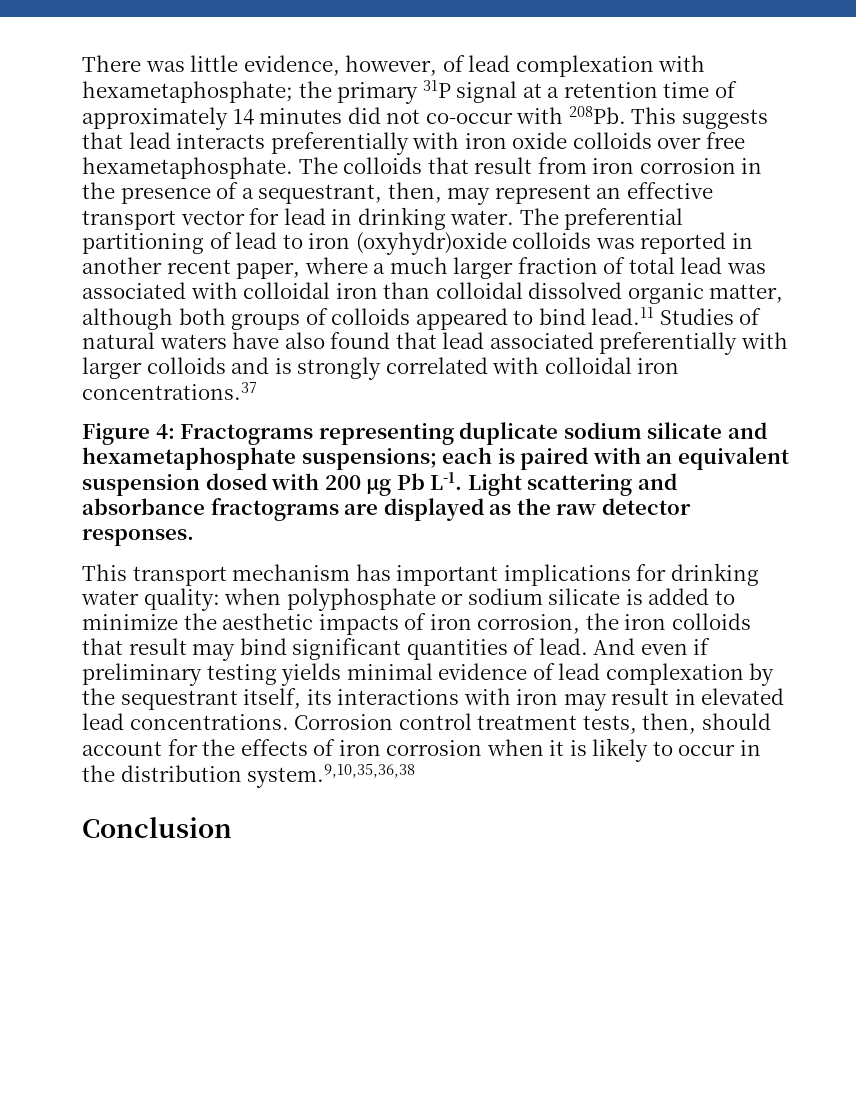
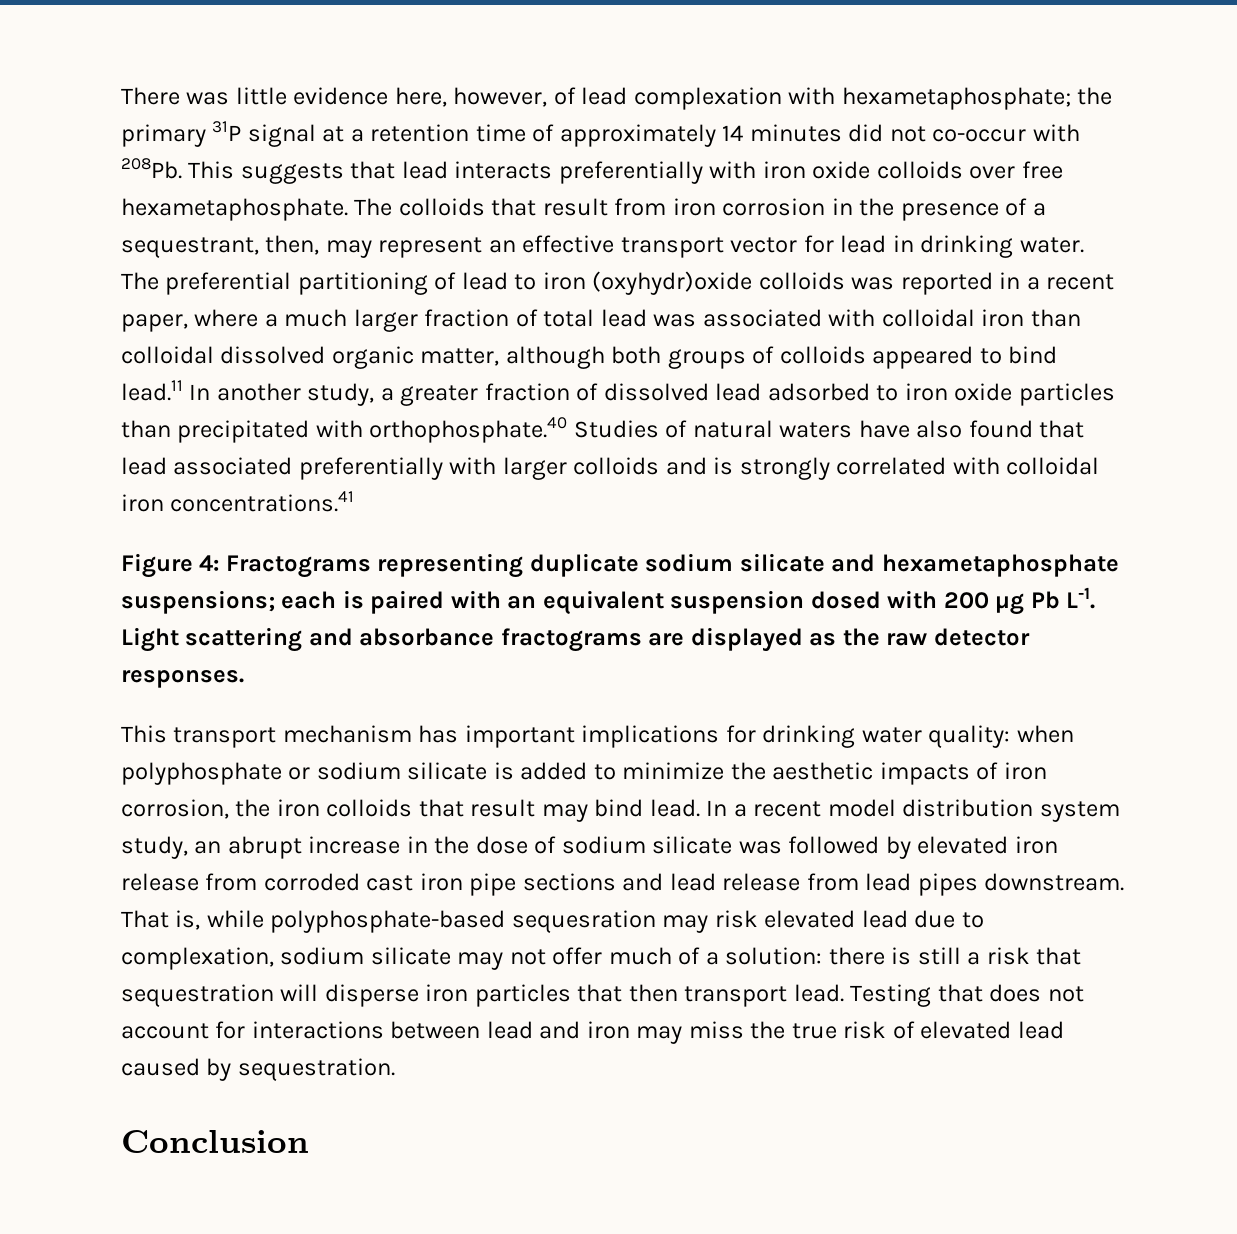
- There was little evidence, however, of lead complexation with hexametaphosphate; the primary 31P signal at a retention time of approximately 14 minutes did not co-occur with 208Pb.
+ There was little evidence here, however, of lead complexation with hexametaphosphate; the primary 31P signal at a retention time of approximately 14 minutes did not co-occur with 208Pb.
- The preferential partitioning of lead to iron (oxyhydr)oxide colloids was reported in another recent paper, where a much larger fraction of total lead was associated with colloidal iron than colloidal dissolved organic matter, although both groups of colloids appeared to bind lead.11 Studies of natural waters have also found that lead associated preferentially with larger colloids and is strongly correlated with colloidal iron concentrations.37
+ The preferential partitioning of lead to iron (oxyhydr)oxide colloids was reported in a recent paper, where a much larger fraction of total lead was associated with colloidal iron than colloidal dissolved organic matter, although both groups of colloids appeared to bind lead.11 In another study, a greater fraction of dissolved lead adsorbed to iron oxide particles than precipitated with orthophosphate.40 Studies of natural waters have also found that lead associated preferentially with larger colloids and is strongly correlated with colloidal iron concentrations.41
- This transport mechanism has important implications for drinking water quality: when polyphosphate or sodium silicate is added to minimize the aesthetic impacts of iron corrosion, the iron colloids that result may bind significant quantities of lead. And even if preliminary testing yields minimal evidence of lead complexation by the sequestrant itself, its interactions with iron may result in elevated lead concentrations. Corrosion control treatment tests, then, should account for the effects of iron corrosion when it is likely to occur in the distribution system.9,10,35,36,38
+ This transport mechanism has important implications for drinking water quality: when polyphosphate or sodium silicate is added to minimize the aesthetic impacts of iron corrosion, the iron colloids that result may bind lead. In a recent model distribution system study, an abrupt increase in the dose of sodium silicate was followed by elevated iron release from corroded cast iron pipe sections and lead release from lead pipes downstream. That is, while polyphosphate-based sequesration may risk elevated lead due to complexation, sodium silicate may not offer much of a solution: there is still a risk that sequestration will disperse iron particles that then transport lead. Testing that does not account for interactions between lead and iron may miss the true risk of elevated lead caused by sequestration.

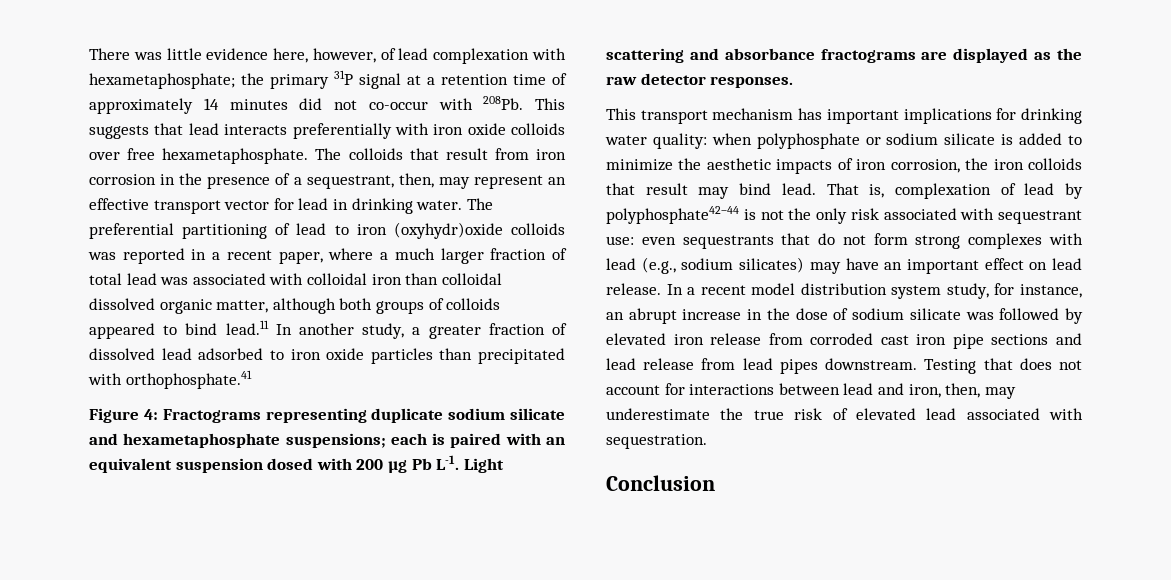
- The preferential partitioning of lead to iron (oxyhydr)oxide colloids was reported in a recent paper, where a much larger fraction of total lead was associated with colloidal iron than colloidal dissolved organic matter, although both groups of colloids appeared to bind lead.11 In another study, a greater fraction of dissolved lead adsorbed to iron oxide particles than precipitated with orthophosphate.40 Studies of natural waters have also found that lead associated preferentially with larger colloids and is strongly correlated with colloidal iron concentrations.41
+ The preferential partitioning of lead to iron (oxyhydr)oxide colloids was reported in a recent paper, where a much larger fraction of total lead was associated with colloidal iron than colloidal dissolved organic matter, although both groups of colloids appeared to bind lead.11 In another study, a greater fraction of dissolved lead adsorbed to iron oxide particles than precipitated with orthophosphate.41
+ That is, complexation of lead by polyphosphate42–44 is not the only risk associated with sequestrant use: even sequestrants that do not form strong complexes with lead (e.g., sodium silicates) may have an important effect on lead release.
- In a recent model distribution system study, an abrupt increase in the dose of sodium silicate was followed by elevated iron release from corroded cast iron pipe sections and lead release from lead pipes downstream.
+ In a recent model distribution system study, for instance, an abrupt increase in the dose of sodium silicate was followed by elevated iron release from corroded cast iron pipe sections and lead release from lead pipes downstream.
- That is, while polyphosphate-based sequesration may risk elevated lead due to complexation, sodium silicate may not offer much of a solution: there is still a risk that sequestration will disperse iron particles that then transport lead.
- Testing that does not account for interactions between lead and iron may miss the true risk of elevated lead caused by sequestration.
+ Testing that does not account for interactions between lead and iron, then, may underestimate the true risk of elevated lead associated with sequestration.

